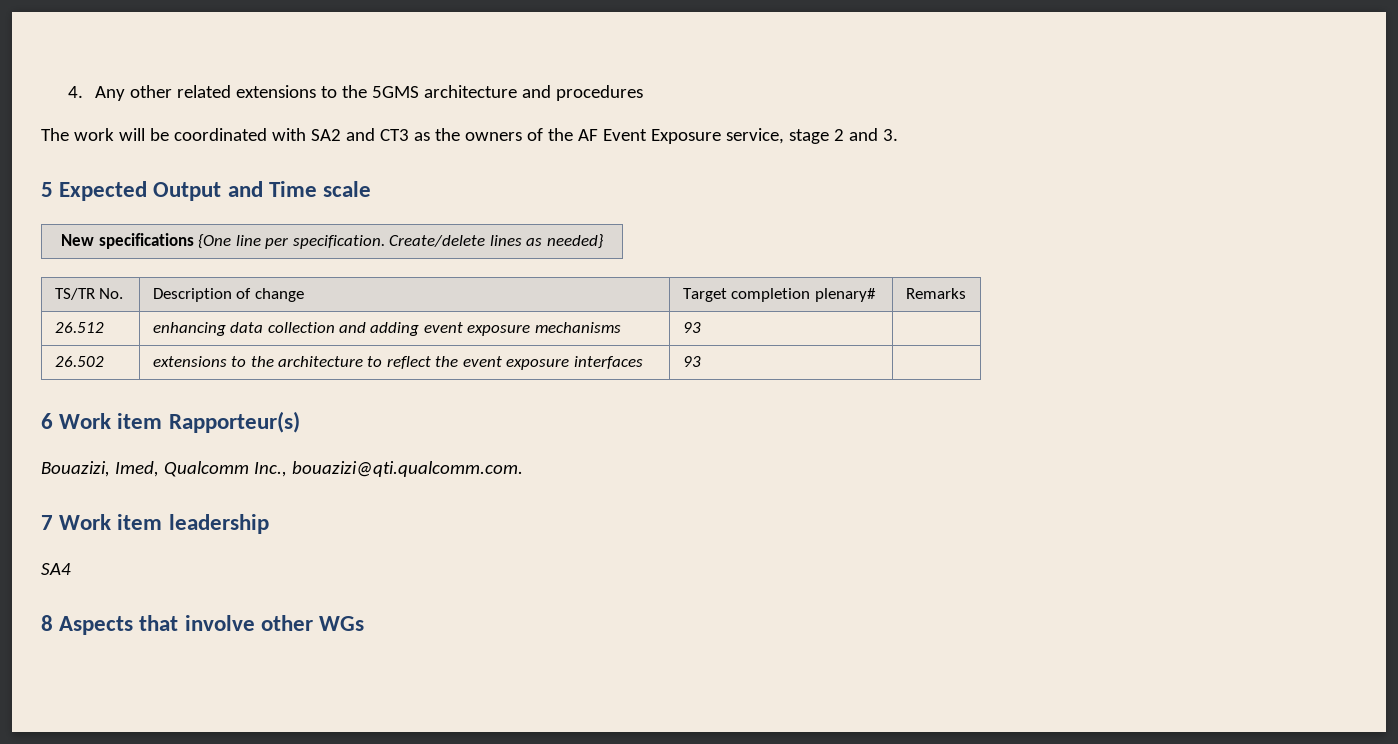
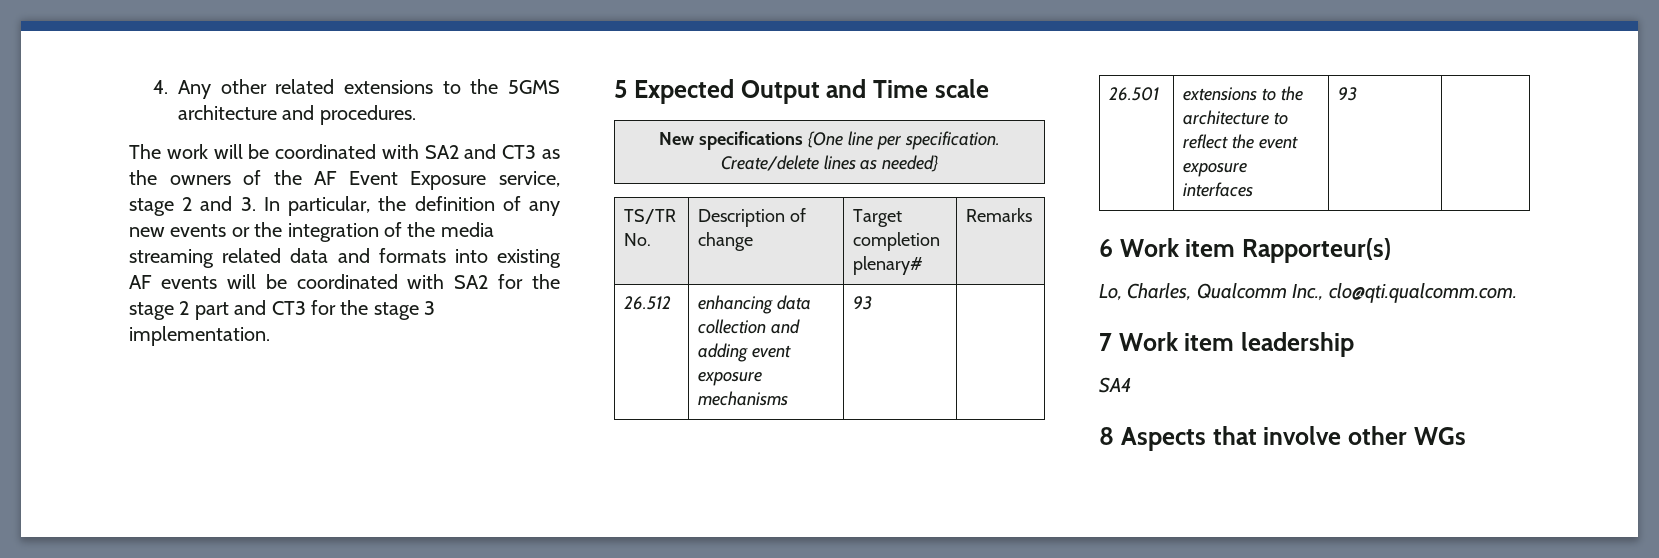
- 4. Any other related extensions to the 5GMS architecture and procedures
+ 4. Any other related extensions to the 5GMS architecture and procedures.
- The work will be coordinated with SA2 and CT3 as the owners of the AF Event Exposure service, stage 2 and 3.
+ The work will be coordinated with SA2 and CT3 as the owners of the AF Event Exposure service, stage 2 and 3. In particular, the definition of any new events or the integration of the media streaming related data and formats into existing AF events will be coordinated with SA2 for the stage 2 part and CT3 for the stage 3 implementation.
- 26.502 | extensions to the architecture to reflect the event exposure interfaces | 93 |
+ 26.501 | extensions to the architecture to reflect the event exposure interfaces | 93 |
- Bouazizi, Imed, Qualcomm Inc., bouazizi@qti.qualcomm.com.
+ Lo, Charles, Qualcomm Inc., clo@qti.qualcomm.com.

